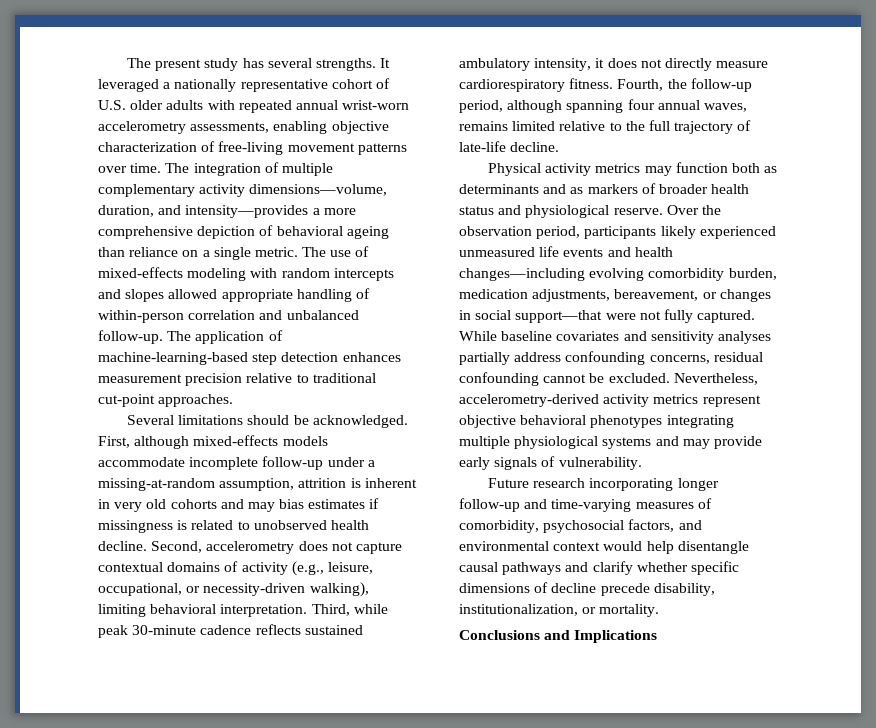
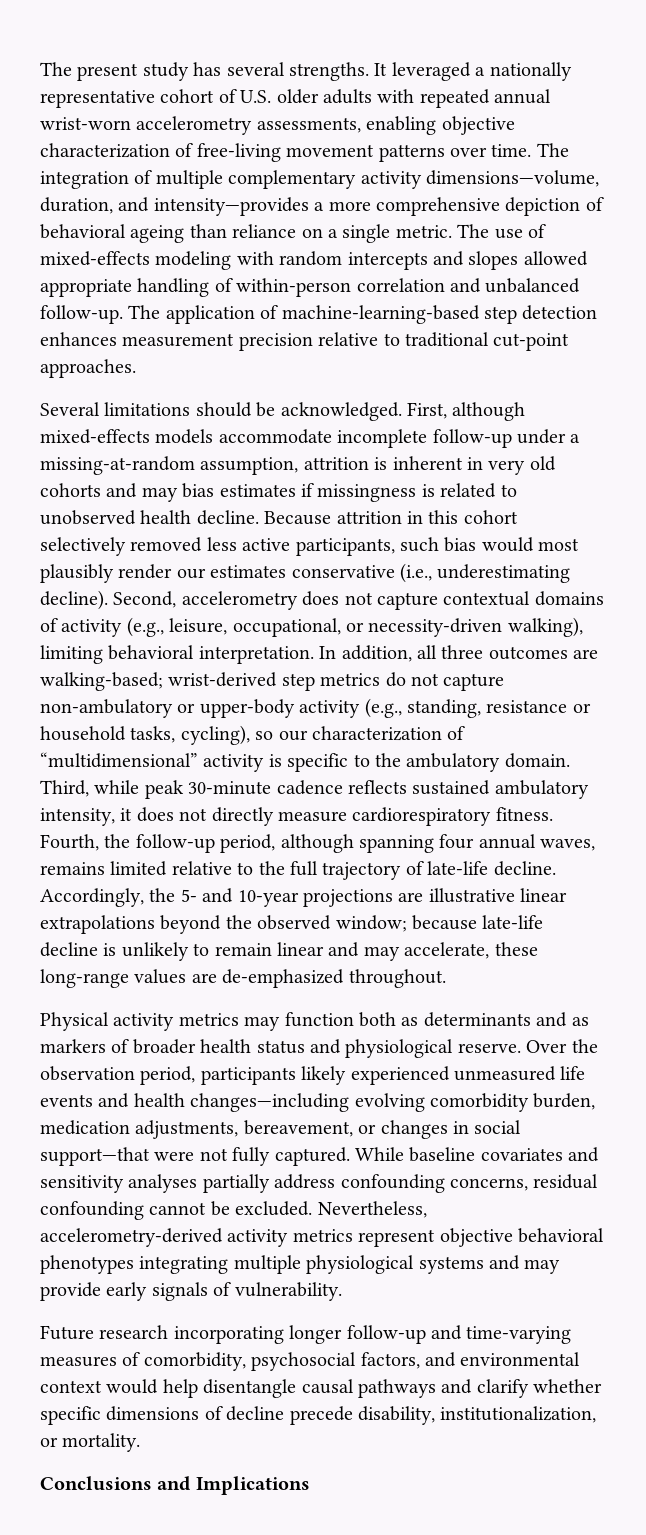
+ Because attrition in this cohort selectively removed less active participants, such bias would most plausibly render our estimates conservative (i.e., underestimating decline).
+ In addition, all three outcomes are walking-based; wrist-derived step metrics do not capture non-ambulatory or upper-body activity (e.g., standing, resistance or household tasks, cycling), so our characterization of “multidimensional” activity is specific to the ambulatory domain.
+ Accordingly, the 5- and 10-year projections are illustrative linear extrapolations beyond the observed window; because late-life decline is unlikely to remain linear and may accelerate, these long-range values are de-emphasized throughout.

